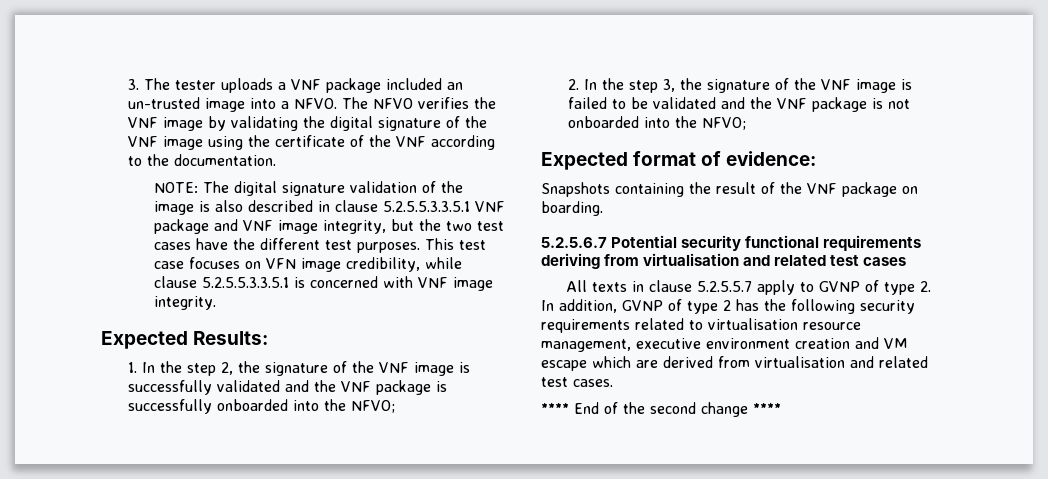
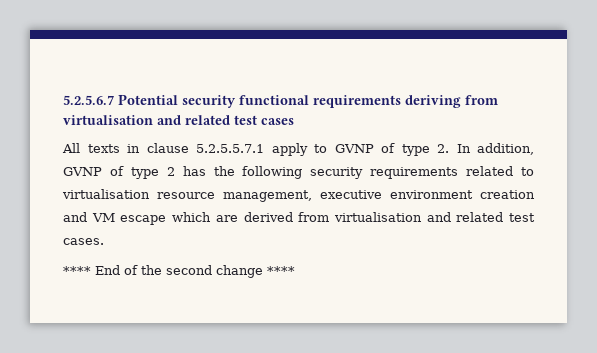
- 3. The tester uploads a VNF package included an un-trusted image into a NFVO. The NFVO verifies the VNF image by validating the digital signature of the VNF image using the certificate of the VNF according to the documentation.
- NOTE: The digital signature validation of the image is also described in clause 5.2.5.5.3.3.5.1 VNF package and VNF image integrity, but the two test cases have the different test purposes. This test case focuses on VFN image credibility, while clause 5.2.5.5.3.3.5.1 is concerned with VNF image integrity.
- Expected Results:
- 1. In the step 2, the signature of the VNF image is successfully validated and the VNF package is successfully onboarded into the NFVO;
- 2. In the step 3, the signature of the VNF image is failed to be validated and the VNF package is not onboarded into the NFVO;
- Expected format of evidence:
- Snapshots containing the result of the VNF package on boarding.
- All texts in clause 5.2.5.5.7 apply to GVNP of type 2. In addition, GVNP of type 2 has the following security requirements related to virtualisation resource management, executive environment creation and VM escape which are derived from virtualisation and related test cases.
+ All texts in clause 5.2.5.5.7.1 apply to GVNP of type 2. In addition, GVNP of type 2 has the following security requirements related to virtualisation resource management, executive environment creation and VM escape which are derived from virtualisation and related test cases.

